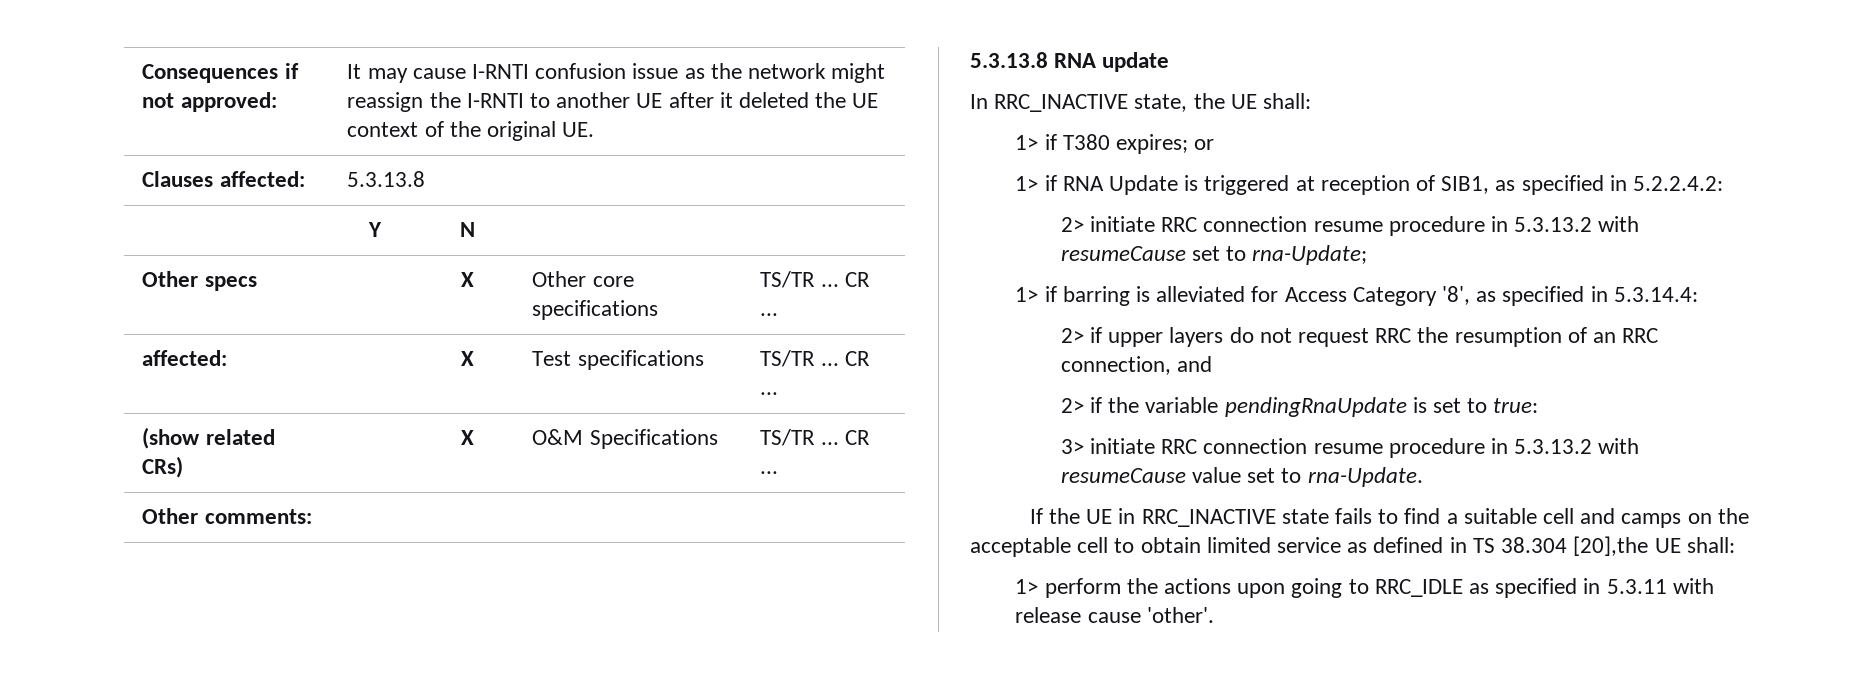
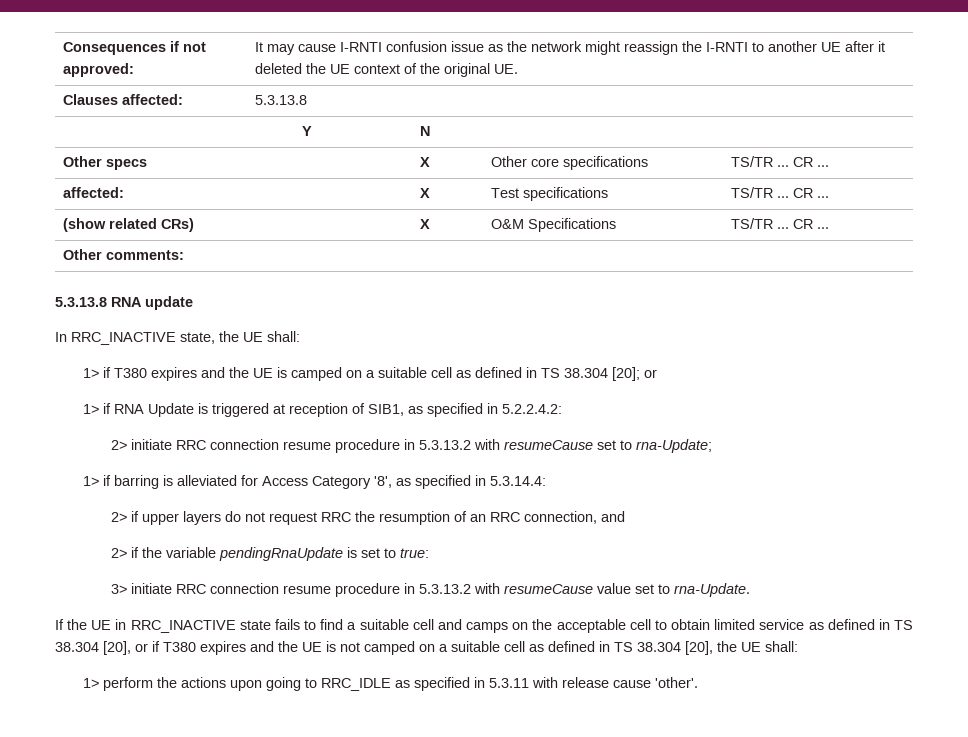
- 1> if T380 expires; or
+ 1> if T380 expires and the UE is camped on a suitable cell as defined in TS 38.304 [20]; or
- If the UE in RRC_INACTIVE state fails to find a suitable cell and camps on the acceptable cell to obtain limited service as defined in TS 38.304 [20],the UE shall:
+ If the UE in RRC_INACTIVE state fails to find a suitable cell and camps on the acceptable cell to obtain limited service as defined in TS 38.304 [20], or if T380 expires and the UE is not camped on a suitable cell as defined in TS 38.304 [20], the UE shall:

